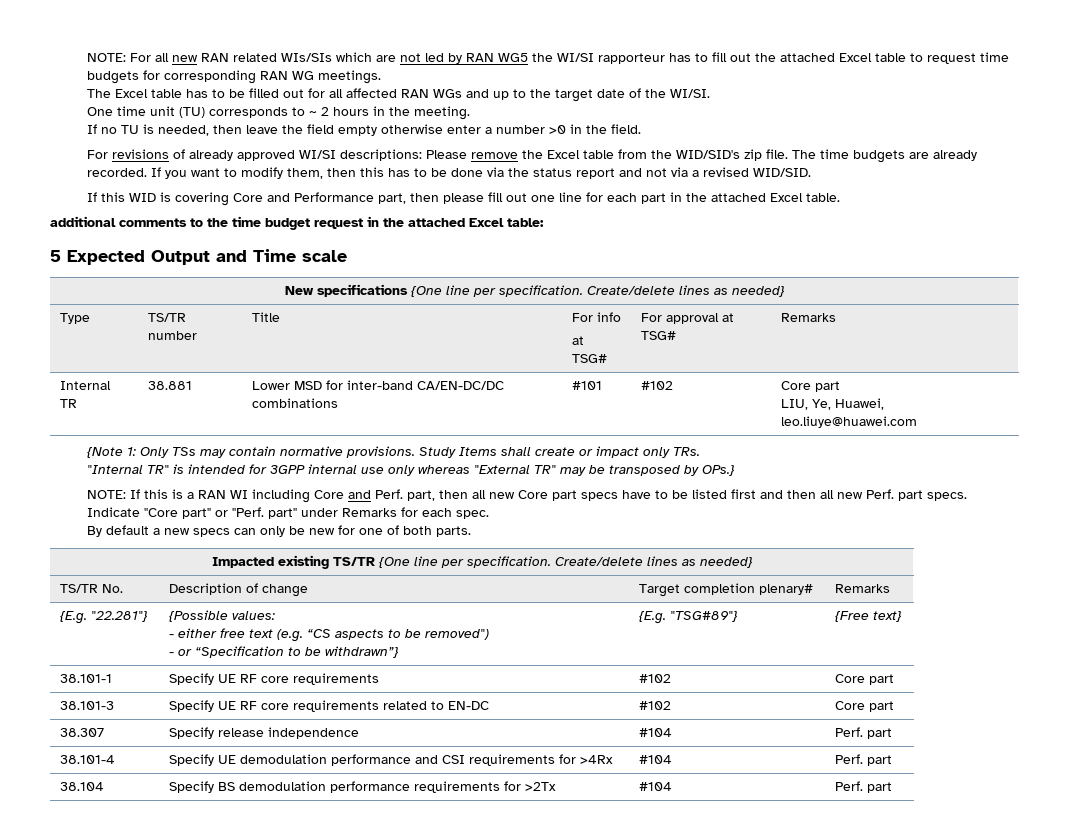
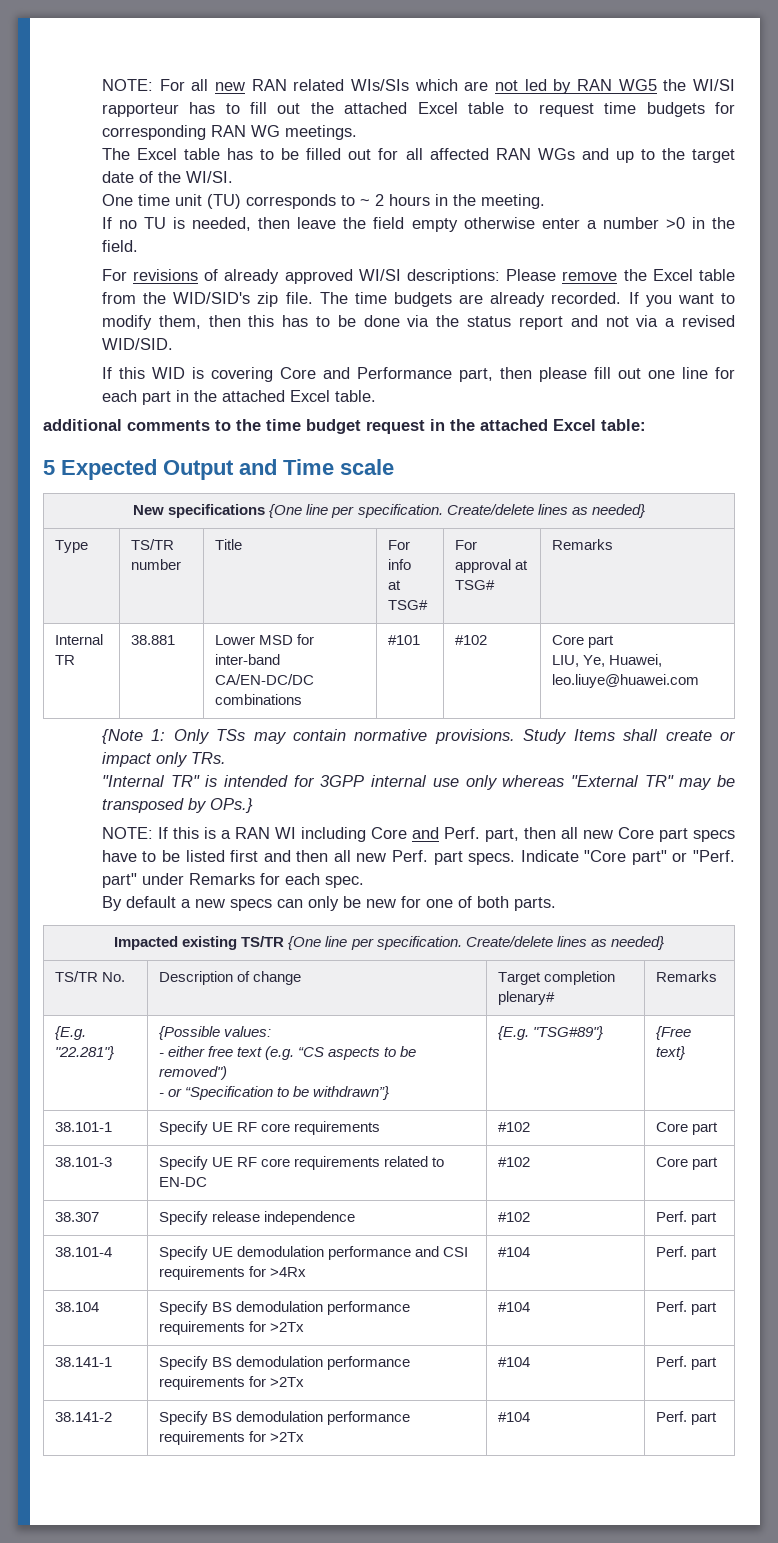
- 38.307 | Specify release independence | #104 | Perf. part
+ 38.307 | Specify release independence | #102 | Perf. part
+ 38.141-1 | Specify BS demodulation performance requirements for >2Tx | #104 | Perf. part
+ 38.141-2 | Specify BS demodulation performance requirements for >2Tx | #104 | Perf. part

